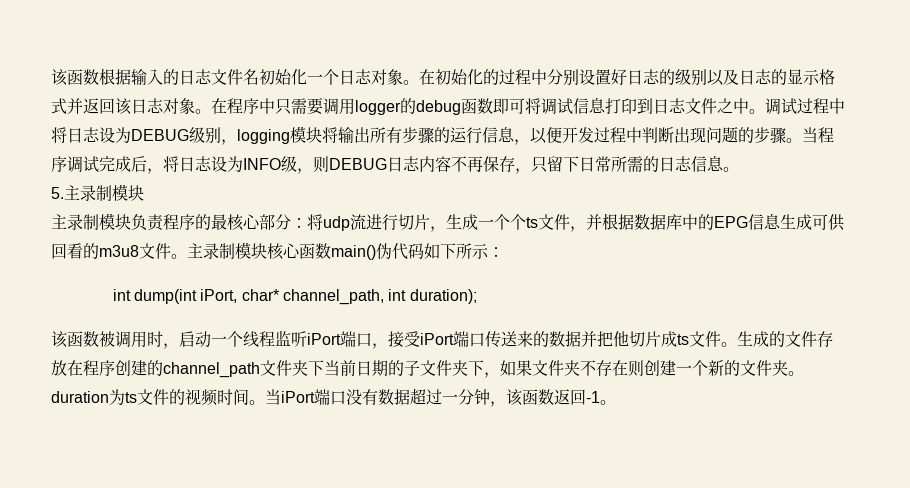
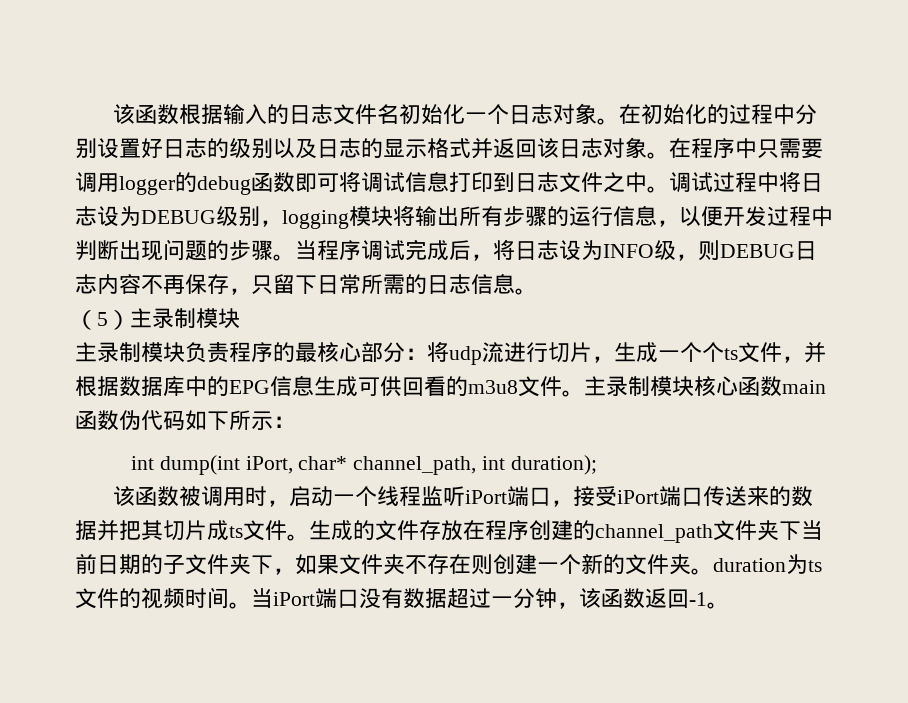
- 5.主录制模块
+ （5）主录制模块
- 主录制模块核心函数main()伪代码如下所示：
+ 主录制模块核心函数main函数伪代码如下所示：
- 该函数被调用时，启动一个线程监听iPort端口，接受iPort端口传送来的数据并把他切片成ts文件。
+ 该函数被调用时，启动一个线程监听iPort端口，接受iPort端口传送来的数据并把其切片成ts文件。

